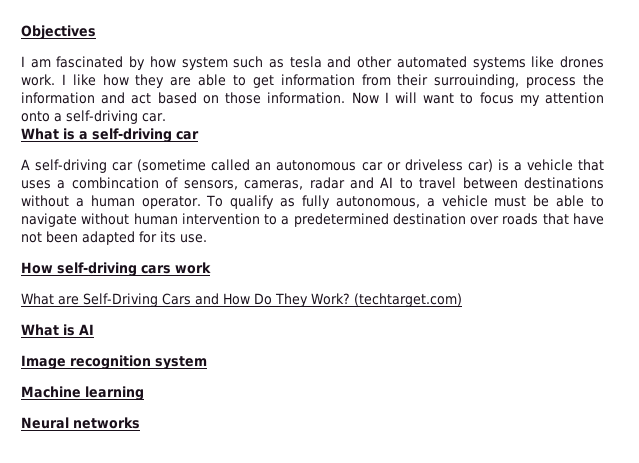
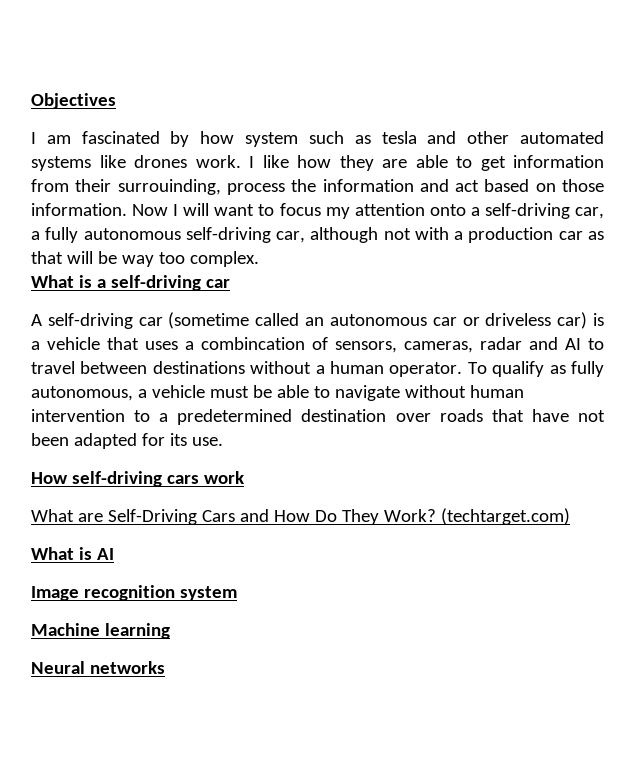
- Now I will want to focus my attention onto a self-driving car.
+ Now I will want to focus my attention onto a self-driving car, a fully autonomous self-driving car, although not with a production car as that will be way too complex.

